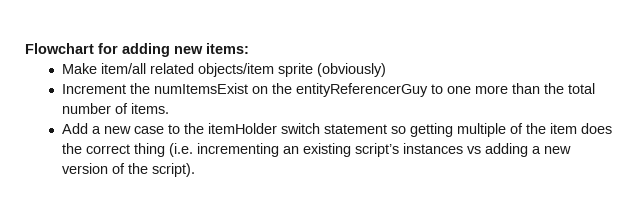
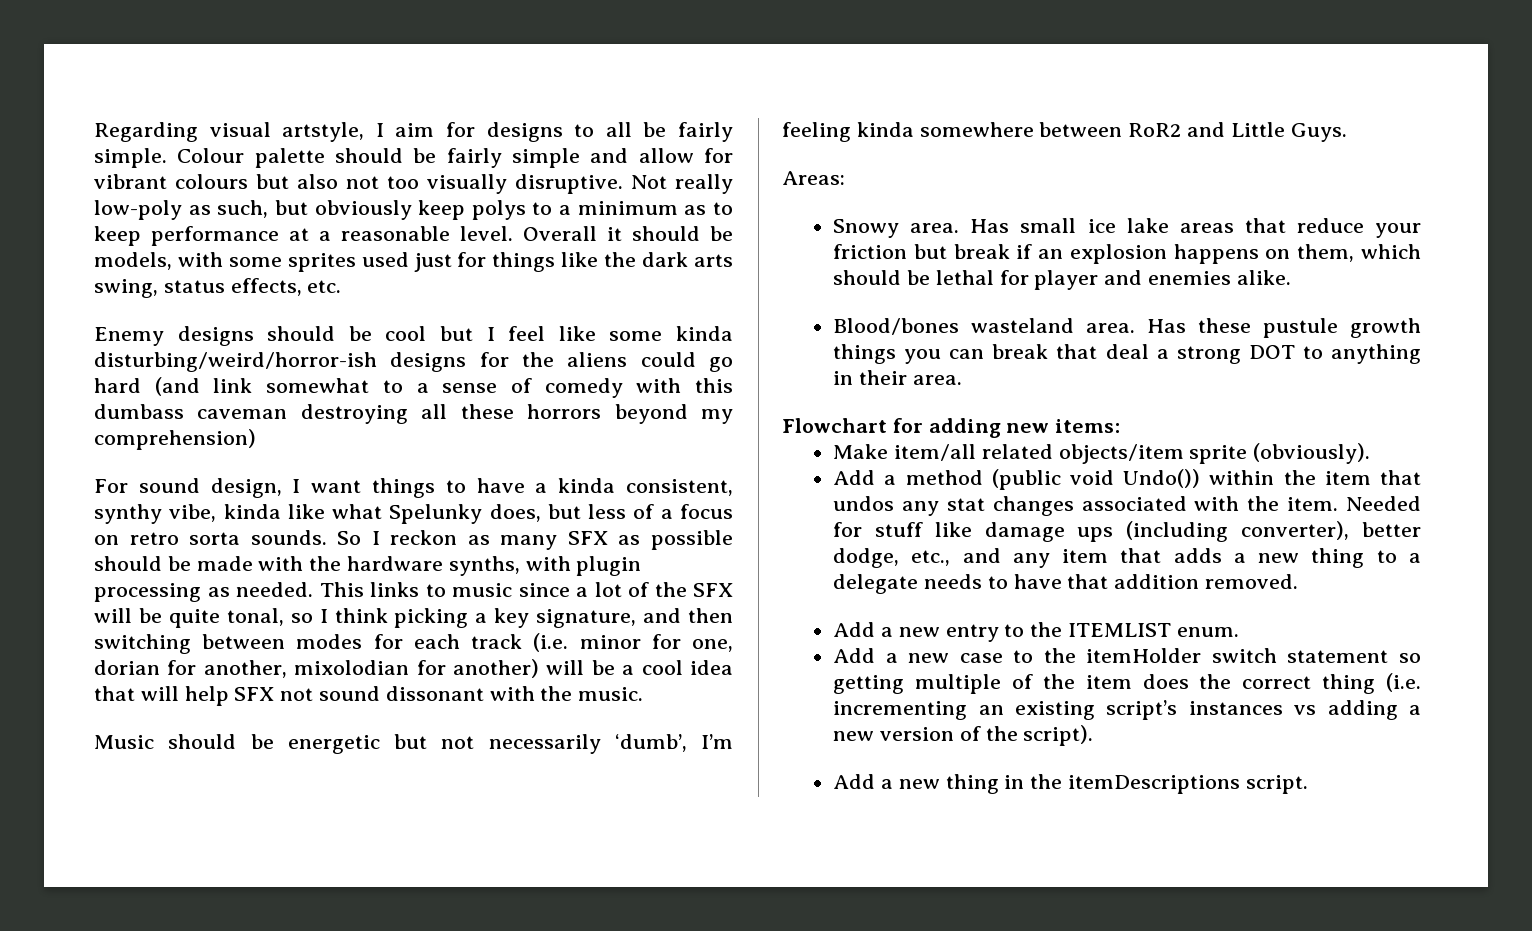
+ Regarding visual artstyle, I aim for designs to all be fairly simple. Colour palette should be fairly simple and allow for vibrant colours but also not too visually disruptive. Not really low-poly as such, but obviously keep polys to a minimum as to keep performance at a reasonable level. Overall it should be models, with some sprites used just for things like the dark arts swing, status effects, etc.
+ Enemy designs should be cool but I feel like some kinda disturbing/weird/horror-ish designs for the aliens could go hard (and link somewhat to a sense of comedy with this dumbass caveman destroying all these horrors beyond my comprehension)
+ For sound design, I want things to have a kinda consistent, synthy vibe, kinda like what Spelunky does, but less of a focus on retro sorta sounds. So I reckon as many SFX as possible should be made with the hardware synths, with plugin processing as needed. This links to music since a lot of the SFX will be quite tonal, so I think picking a key signature, and then switching between modes for each track (i.e. minor for one, dorian for another, mixolodian for another) will be a cool idea that will help SFX not sound dissonant with the music.
+ Music should be energetic but not necessarily ‘dumb’, I’m feeling kinda somewhere between RoR2 and Little Guys.
+ Areas:
+ Snowy area. Has small ice lake areas that reduce your friction but break if an explosion happens on them, which should be lethal for player and enemies alike.
+ Blood/bones wasteland area. Has these pustule growth things you can break that deal a strong DOT to anything in their area.
- Make item/all related objects/item sprite (obviously)
- Increment the numItemsExist on the entityReferencerGuy to one more than the total number of items.
+ Make item/all related objects/item sprite (obviously).
+ Add a method (public void Undo()) within the item that undos any stat changes associated with the item. Needed for stuff like damage ups (including converter), better dodge, etc., and any item that adds a new thing to a delegate needs to have that addition removed.
+ Add a new entry to the ITEMLIST enum.
+ Add a new thing in the itemDescriptions script.

